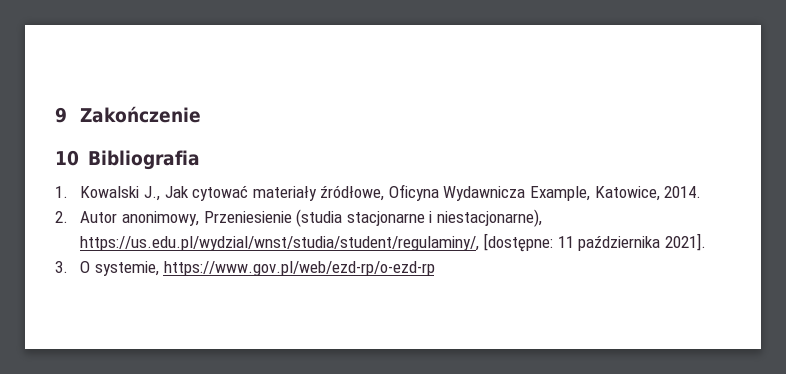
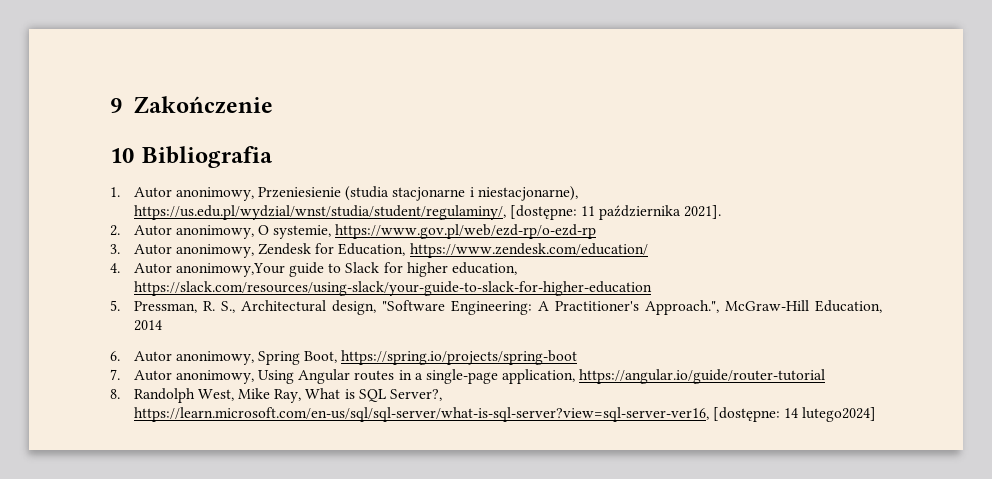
- 1. Kowalski J., Jak cytować materiały źródłowe, Oficyna Wydawnicza Example, Katowice, 2014.
- 2. Autor anonimowy, Przeniesienie (studia stacjonarne i niestacjonarne), https://us.edu.pl/wydzial/wnst/studia/student/regulaminy/, [dostępne: 11 października 2021].
+ 1. Autor anonimowy, Przeniesienie (studia stacjonarne i niestacjonarne), https://us.edu.pl/wydzial/wnst/studia/student/regulaminy/, [dostępne: 11 października 2021].
- 3. O systemie, https://www.gov.pl/web/ezd-rp/o-ezd-rp
+ 2. Autor anonimowy, O systemie, https://www.gov.pl/web/ezd-rp/o-ezd-rp
+ 3. Autor anonimowy, Zendesk for Education, https://www.zendesk.com/education/
+ 4. Autor anonimowy,Your guide to Slack for higher education, https://slack.com/resources/using-slack/your-guide-to-slack-for-higher-education
+ 5. Pressman, R. S., Architectural design, "Software Engineering: A Practitioner's Approach.", McGraw-Hill Education, 2014
+ 6. Autor anonimowy, Spring Boot, https://spring.io/projects/spring-boot
+ 7. Autor anonimowy, Using Angular routes in a single-page application, https://angular.io/guide/router-tutorial
+ 8. Randolph West, Mike Ray, What is SQL Server?, https://learn.microsoft.com/en-us/sql/sql-server/what-is-sql-server?view=sql-server-ver16, [dostępne: 14 lutego2024]

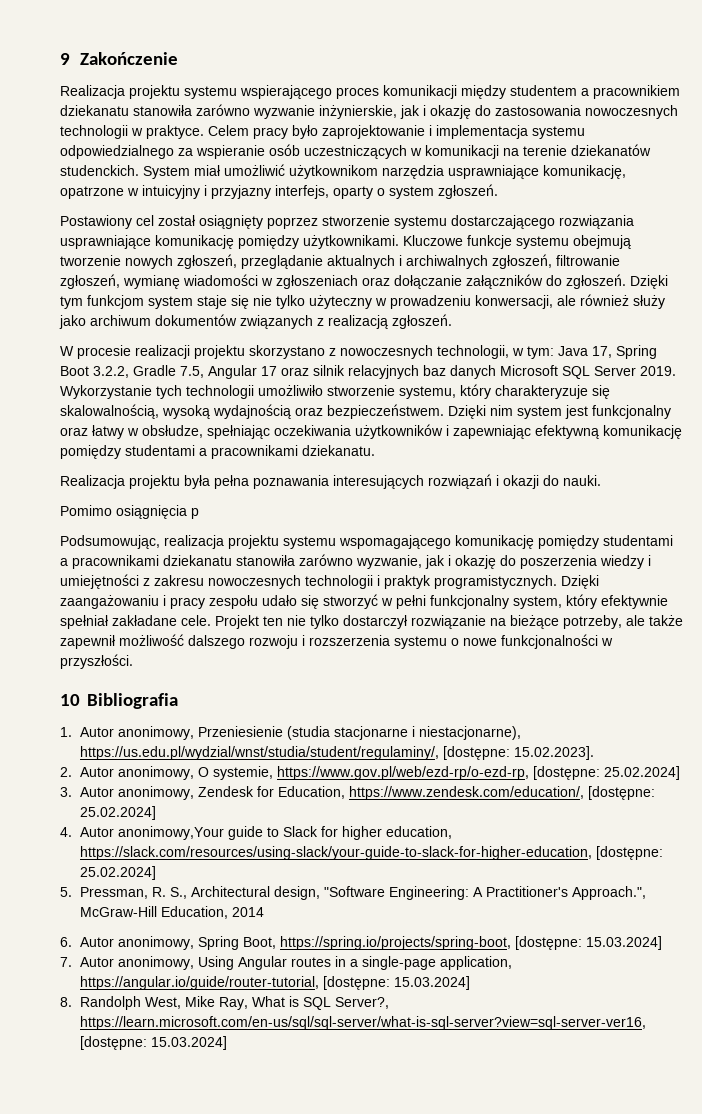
+ Realizacja projektu systemu wspierającego proces komunikacji między studentem a pracownikiem dziekanatu stanowiła zarówno wyzwanie inżynierskie, jak i okazję do zastosowania nowoczesnych technologii w praktyce. Celem pracy było zaprojektowanie i implementacja systemu odpowiedzialnego za wspieranie osób uczestniczących w komunikacji na terenie dziekanatów studenckich. System miał umożliwić użytkownikom narzędzia usprawniające komunikację, opatrzone w intuicyjny i przyjazny interfejs, oparty o system zgłoszeń.
+ Postawiony cel został osiągnięty poprzez stworzenie systemu dostarczającego rozwiązania usprawniające komunikację pomiędzy użytkownikami. Kluczowe funkcje systemu obejmują tworzenie nowych zgłoszeń, przeglądanie aktualnych i archiwalnych zgłoszeń, filtrowanie zgłoszeń, wymianę wiadomości w zgłoszeniach oraz dołączanie załączników do zgłoszeń. Dzięki tym funkcjom system staje się nie tylko użyteczny w prowadzeniu konwersacji, ale również służy jako archiwum dokumentów związanych z realizacją zgłoszeń.
+ W procesie realizacji projektu skorzystano z nowoczesnych technologii, w tym: Java 17, Spring Boot 3.2.2, Gradle 7.5, Angular 17 oraz silnik relacyjnych baz danych Microsoft SQL Server 2019. Wykorzystanie tych technologii umożliwiło stworzenie systemu, który charakteryzuje się skalowalnością, wysoką wydajnością oraz bezpieczeństwem. Dzięki nim system jest funkcjonalny oraz łatwy w obsłudze, spełniając oczekiwania użytkowników i zapewniając efektywną komunikację pomiędzy studentami a pracownikami dziekanatu.
+ Realizacja projektu była pełna poznawania interesujących rozwiązań i okazji do nauki.
+ Pomimo osiągnięcia p
+ Podsumowując, realizacja projektu systemu wspomagającego komunikację pomiędzy studentami a pracownikami dziekanatu stanowiła zarówno wyzwanie, jak i okazję do poszerzenia wiedzy i umiejętności z zakresu nowoczesnych technologii i praktyk programistycznych. Dzięki zaangażowaniu i pracy zespołu udało się stworzyć w pełni funkcjonalny system, który efektywnie spełniał zakładane cele. Projekt ten nie tylko dostarczył rozwiązanie na bieżące potrzeby, ale także zapewnił możliwość dalszego rozwoju i rozszerzenia systemu o nowe funkcjonalności w przyszłości.
- 1. Autor anonimowy, Przeniesienie (studia stacjonarne i niestacjonarne), https://us.edu.pl/wydzial/wnst/studia/student/regulaminy/, [dostępne: 11 października 2021].
+ 1. Autor anonimowy, Przeniesienie (studia stacjonarne i niestacjonarne), https://us.edu.pl/wydzial/wnst/studia/student/regulaminy/, [dostępne: 15.02.2023].
- 2. Autor anonimowy, O systemie, https://www.gov.pl/web/ezd-rp/o-ezd-rp
+ 2. Autor anonimowy, O systemie, https://www.gov.pl/web/ezd-rp/o-ezd-rp, [dostępne: 25.02.2024]
- 3. Autor anonimowy, Zendesk for Education, https://www.zendesk.com/education/
+ 3. Autor anonimowy, Zendesk for Education, https://www.zendesk.com/education/, [dostępne: 25.02.2024]
- 4. Autor anonimowy,Your guide to Slack for higher education, https://slack.com/resources/using-slack/your-guide-to-slack-for-higher-education
+ 4. Autor anonimowy,Your guide to Slack for higher education, https://slack.com/resources/using-slack/your-guide-to-slack-for-higher-education, [dostępne: 25.02.2024]
- 6. Autor anonimowy, Spring Boot, https://spring.io/projects/spring-boot
+ 6. Autor anonimowy, Spring Boot, https://spring.io/projects/spring-boot, [dostępne: 15.03.2024]
- 7. Autor anonimowy, Using Angular routes in a single-page application, https://angular.io/guide/router-tutorial
+ 7. Autor anonimowy, Using Angular routes in a single-page application, https://angular.io/guide/router-tutorial, [dostępne: 15.03.2024]
- 8. Randolph West, Mike Ray, What is SQL Server?, https://learn.microsoft.com/en-us/sql/sql-server/what-is-sql-server?view=sql-server-ver16, [dostępne: 14 lutego2024]
+ 8. Randolph West, Mike Ray, What is SQL Server?, https://learn.microsoft.com/en-us/sql/sql-server/what-is-sql-server?view=sql-server-ver16, [dostępne: 15.03.2024]

